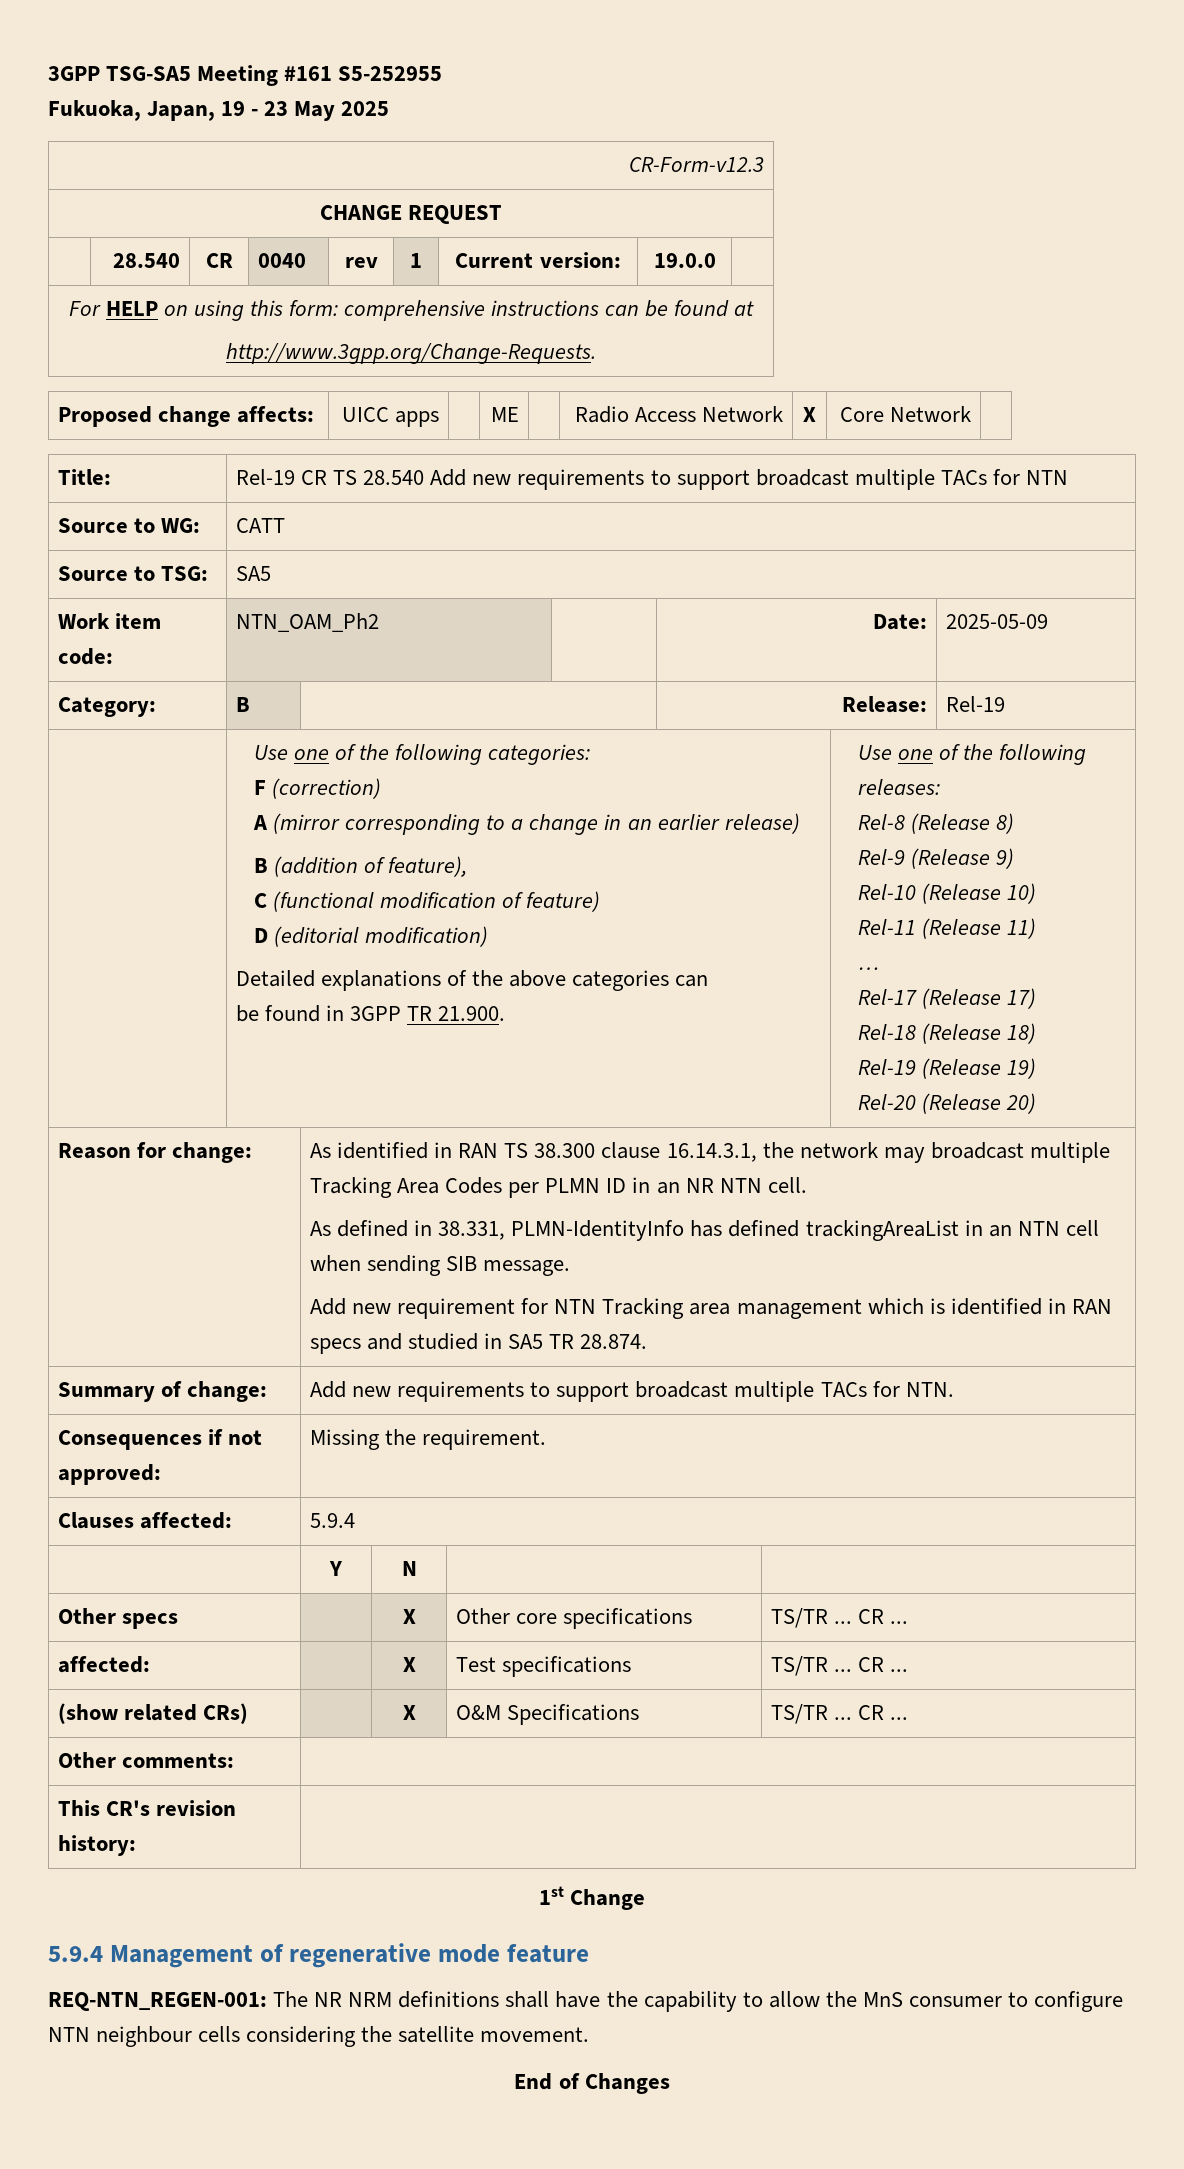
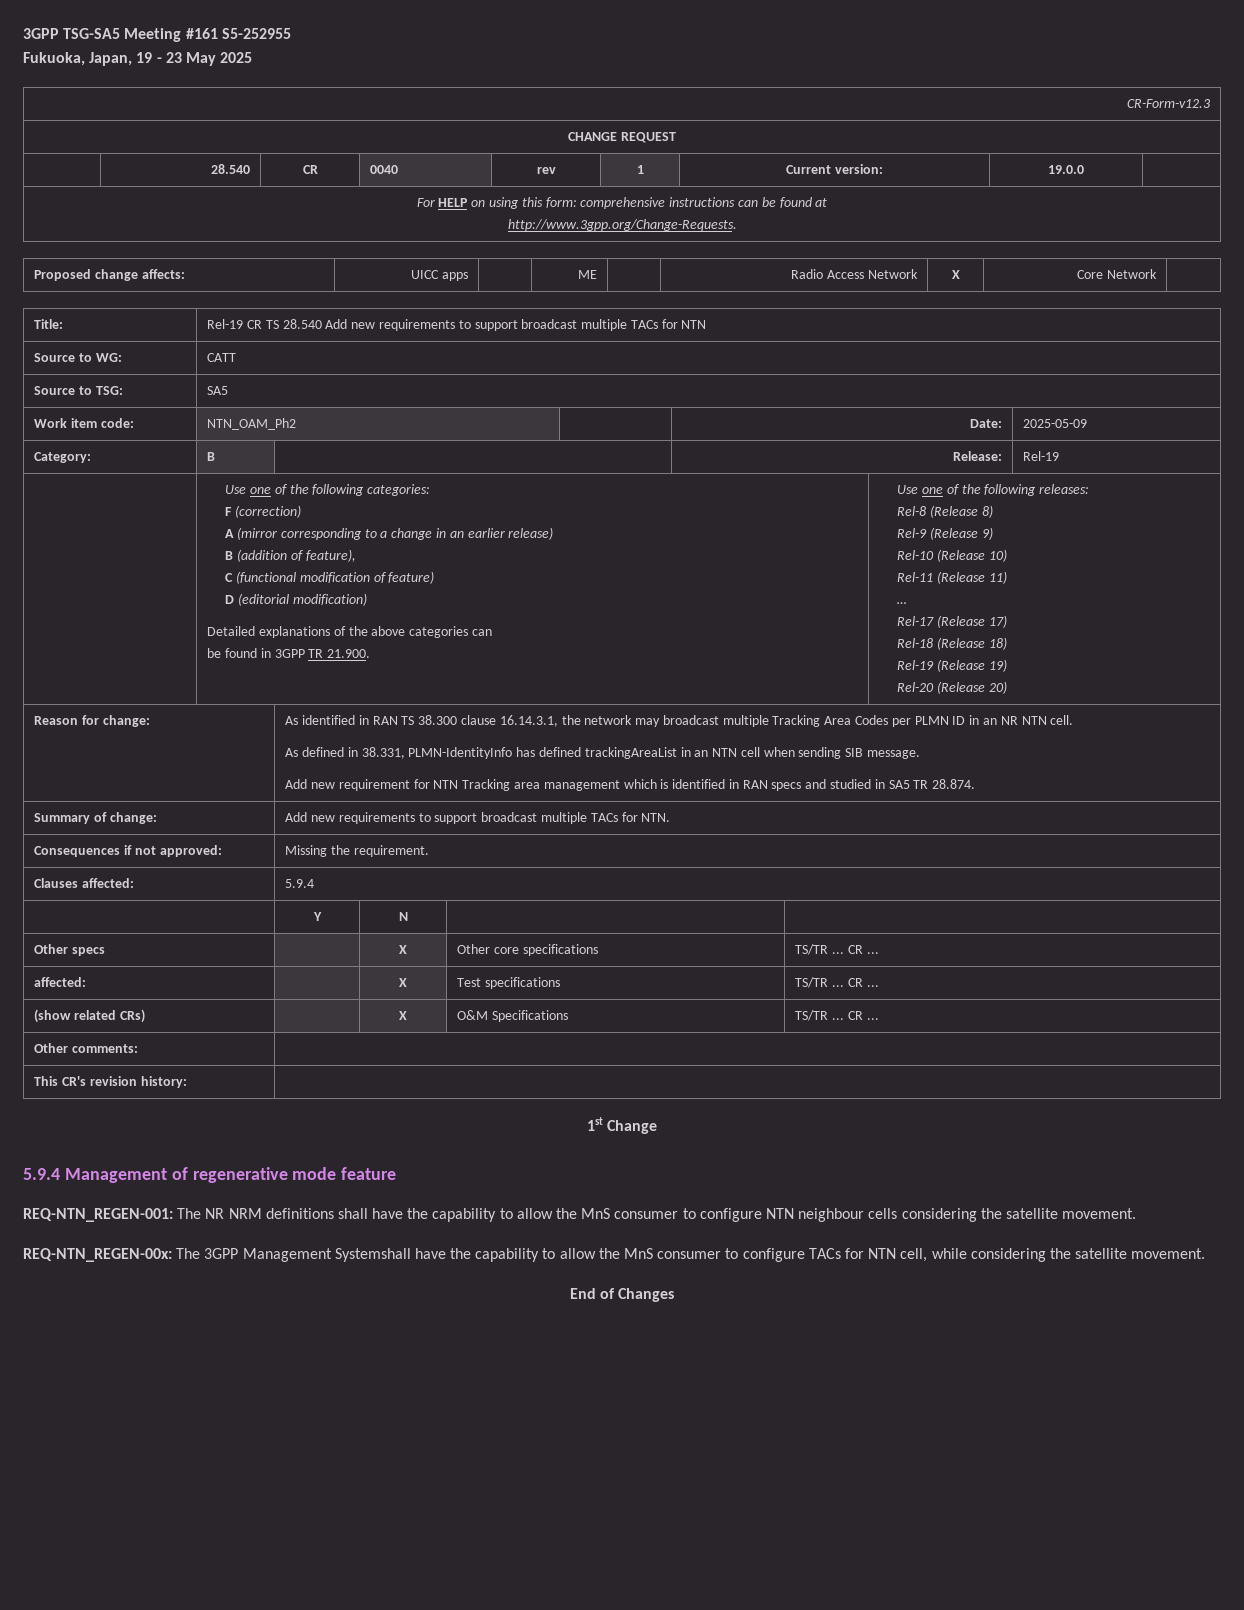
+ REQ-NTN_REGEN-00x: The 3GPP Management Systemshall have the capability to allow the MnS consumer to configure TACs for NTN cell, while considering the satellite movement.

